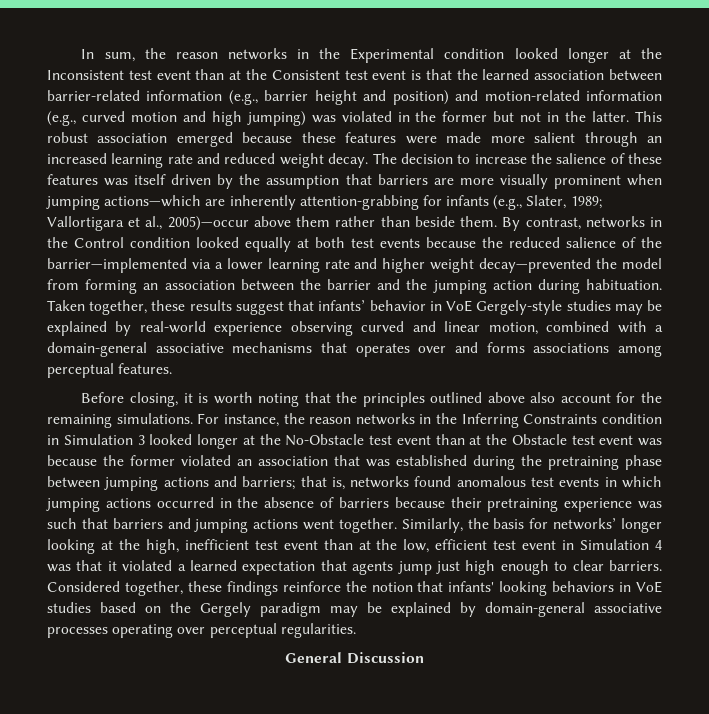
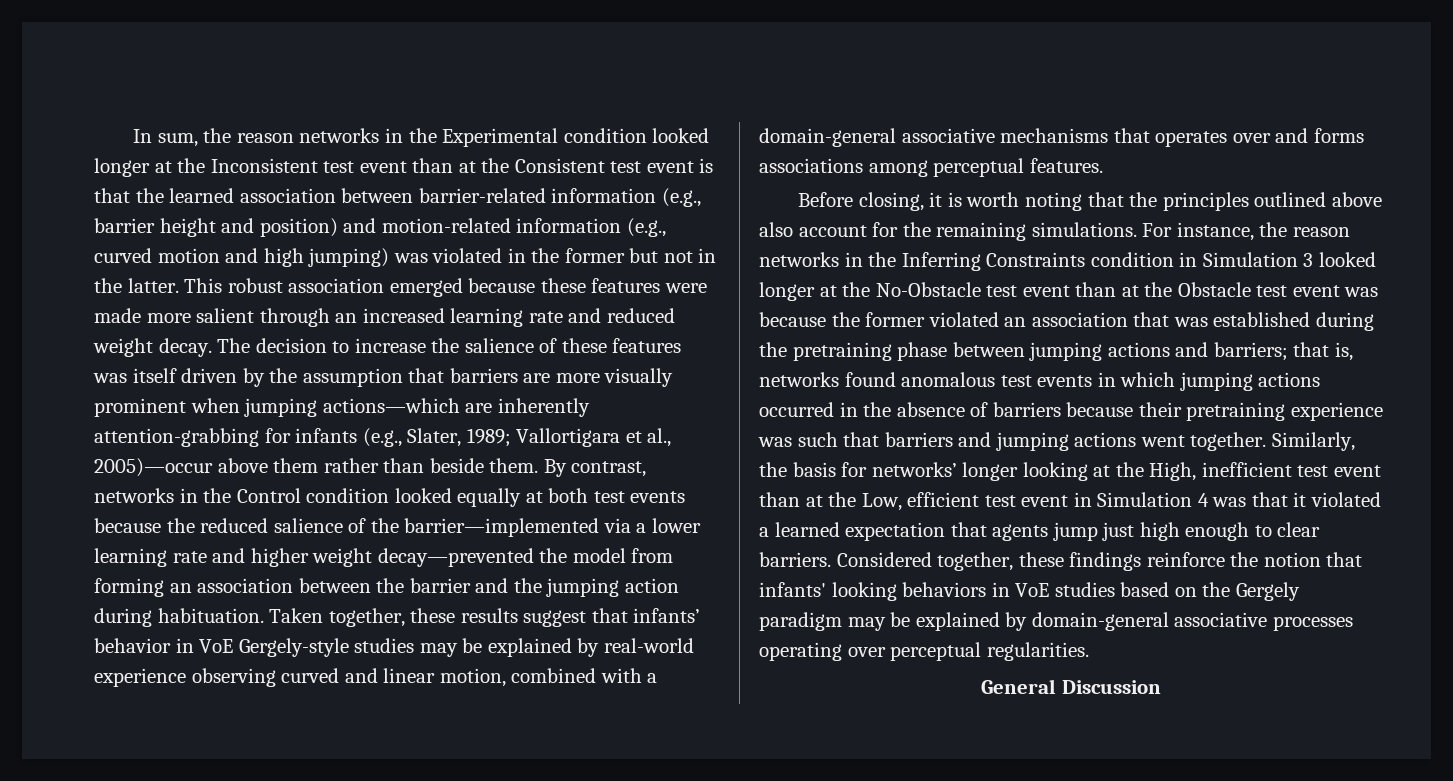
- Similarly, the basis for networks’ longer looking at the high, inefficient test event than at the low, efficient test event in Simulation 4 was that it violated a learned expectation that agents jump just high enough to clear barriers.
+ Similarly, the basis for networks’ longer looking at the High, inefficient test event than at the Low, efficient test event in Simulation 4 was that it violated a learned expectation that agents jump just high enough to clear barriers.

